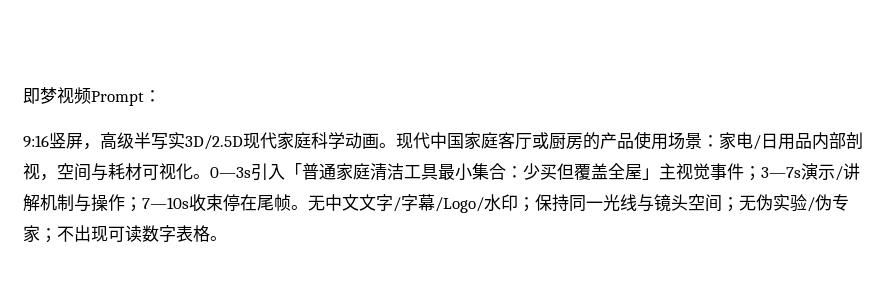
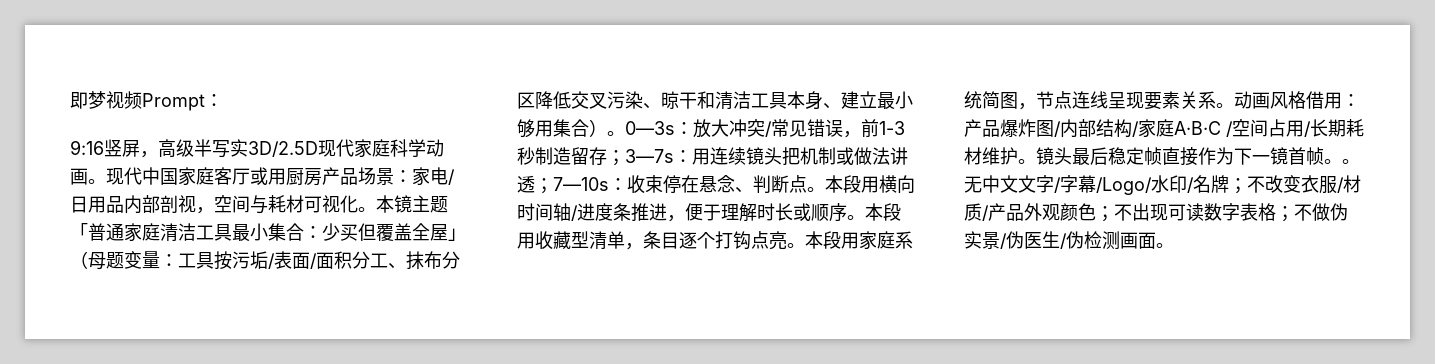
- 现代中国家庭客厅或厨房的产品使用场景：家电/日用品内部剖视，空间与耗材可视化。
+ 现代中国家庭客厅或用厨房产品场景：家电/日用品内部剖视，空间与耗材可视化。
- 0—3s引入「普通家庭清洁工具最小集合：少买但覆盖全屋」主视觉事件；3—7s演示/讲解机制与操作；7—10s收束停在尾帧。
+ 本镜主题「普通家庭清洁工具最小集合：少买但覆盖全屋」（母题变量：工具按污垢/表面/面积分工、抹布分区降低交叉污染、晾干和清洁工具本身、建立最小够用集合）。0—3s：放大冲突/常见错误，前1-3秒制造留存；3—7s：用连续镜头把机制或做法讲透；7—10s：收束停在悬念、判断点。本段用横向时间轴/进度条推进，便于理解时长或顺序。本段用收藏型清单，条目逐个打钩点亮。本段用家庭系统简图，节点连线呈现要素关系。动画风格借用：产品爆炸图/内部结构/家庭A·B·C /空间占用/长期耗材维护。镜头最后稳定帧直接作为下一镜首帧。。
- 无中文文字/字幕/Logo/水印；保持同一光线与镜头空间；无伪实验/伪专家；不出现可读数字表格。
+ 无中文文字/字幕/Logo/水印/名牌；不改变衣服/材质/产品外观颜色；不出现可读数字表格；不做伪实景/伪医生/伪检测画面。

